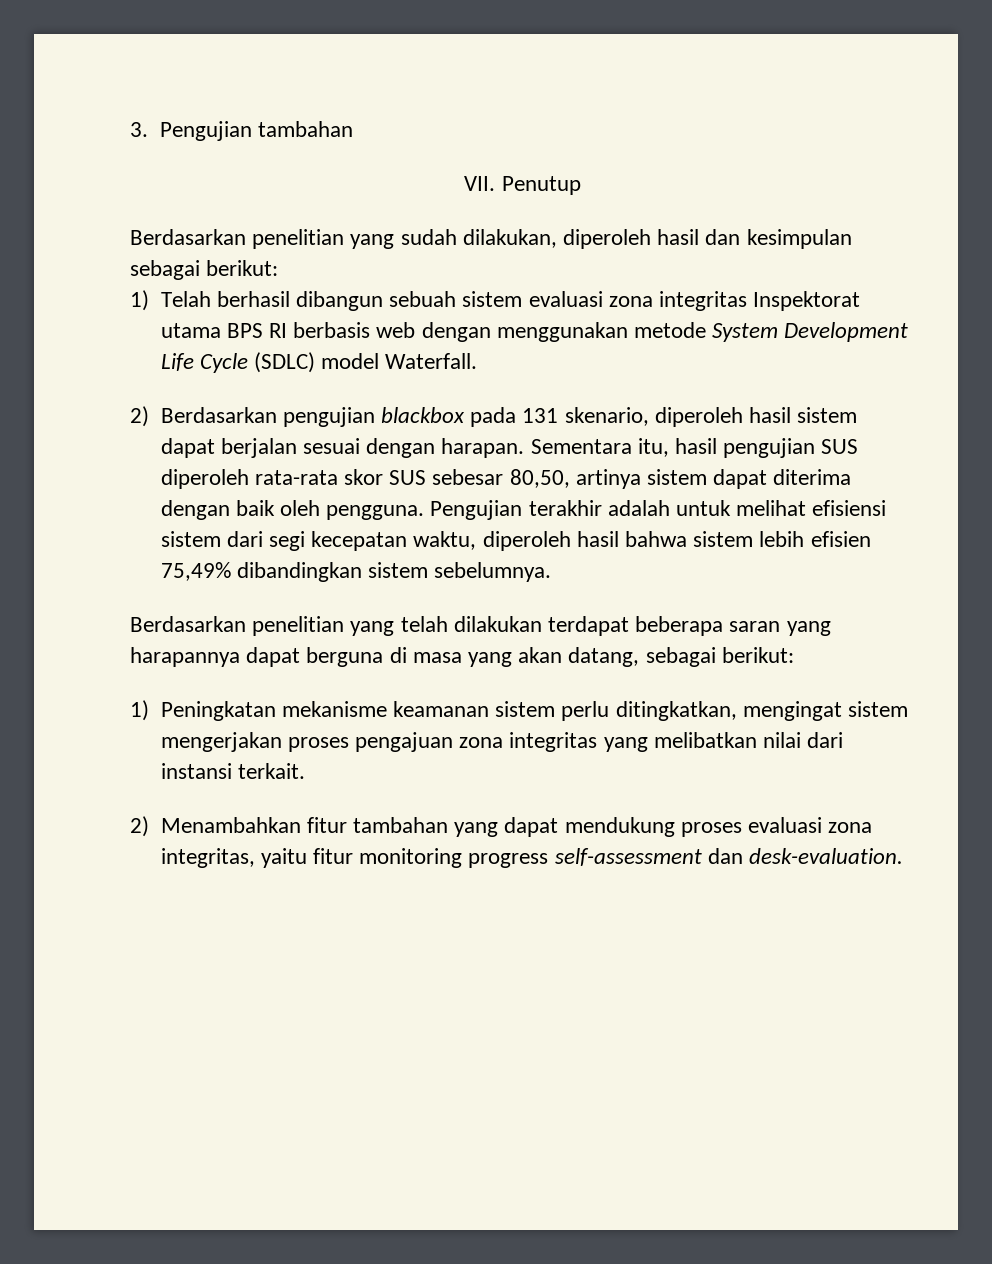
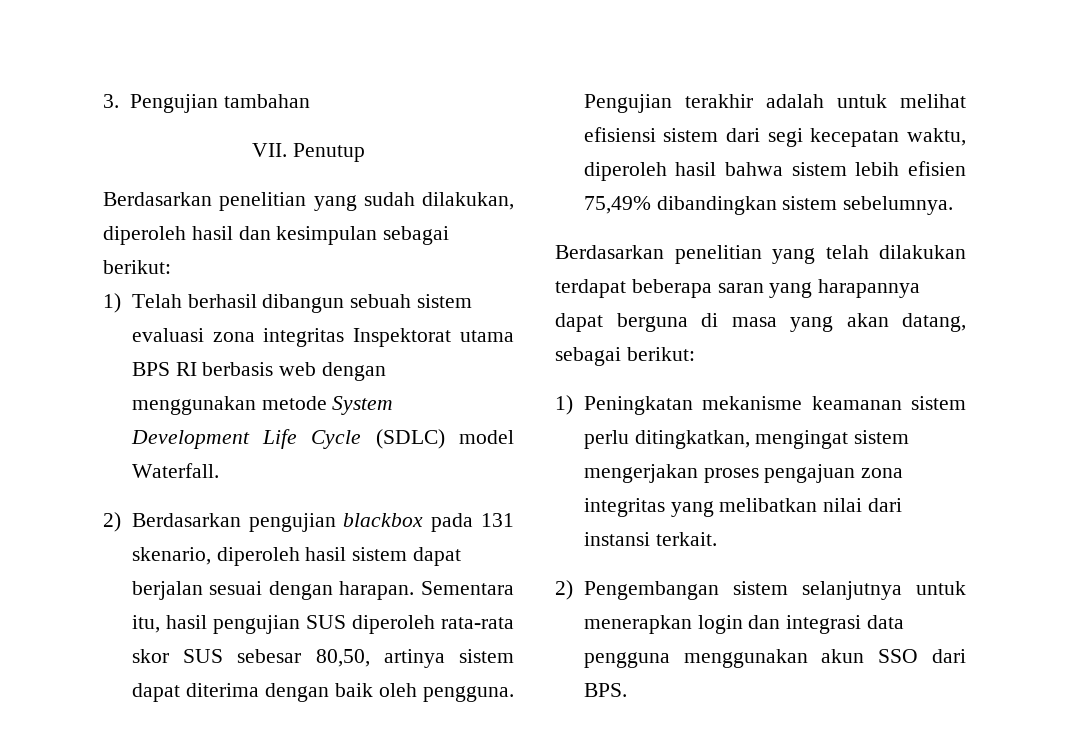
- 2) Menambahkan fitur tambahan yang dapat mendukung proses evaluasi zona integritas, yaitu fitur monitoring progress self-assessment dan desk-evaluation.
+ 2) Pengembangan sistem selanjutnya untuk menerapkan login dan integrasi data pengguna menggunakan akun SSO dari BPS.

